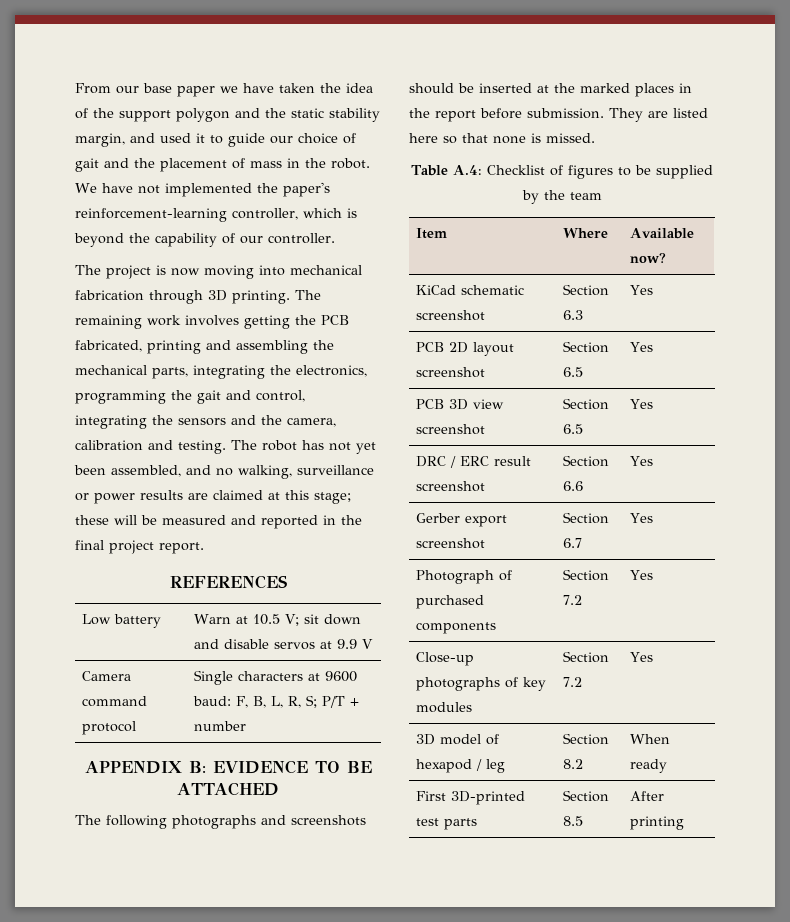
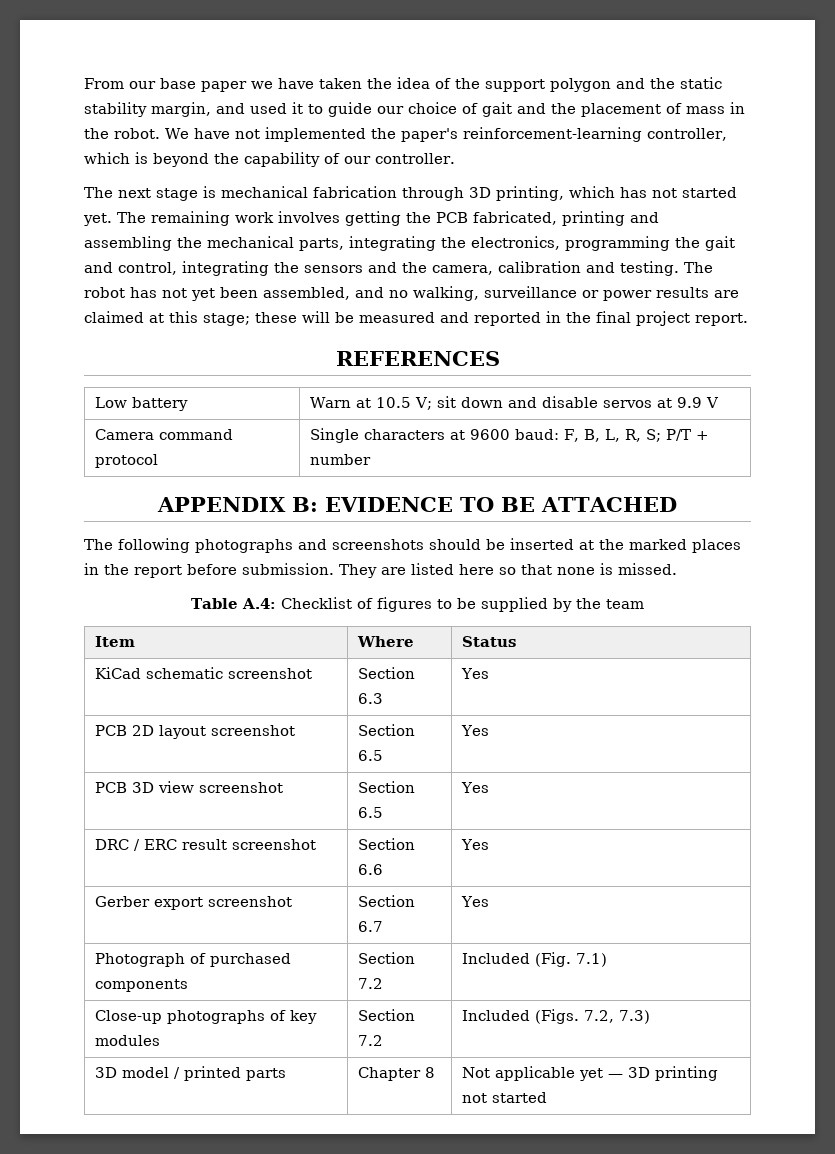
- The project is now moving into mechanical fabrication through 3D printing.
+ The next stage is mechanical fabrication through 3D printing, which has not started yet.
- Item | Where | Available now?
+ Item | Where | Status
- Photograph of purchased components | Section 7.2 | Yes
+ Photograph of purchased components | Section 7.2 | Included (Fig. 7.1)
- Close-up photographs of key modules | Section 7.2 | Yes
- 3D model of hexapod / leg | Section 8.2 | When ready
- First 3D-printed test parts | Section 8.5 | After printing
+ Close-up photographs of key modules | Section 7.2 | Included (Figs. 7.2, 7.3)
+ 3D model / printed parts | Chapter 8 | Not applicable yet — 3D printing not started

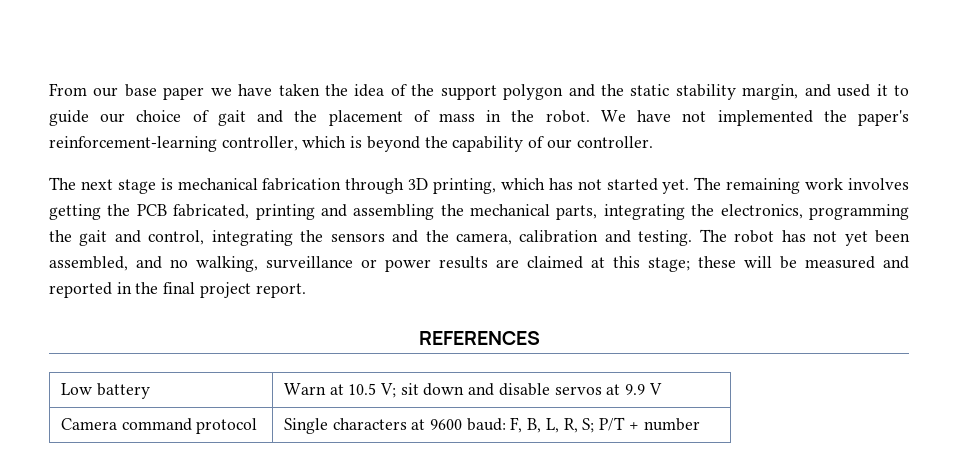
- APPENDIX B: EVIDENCE TO BE ATTACHED
- The following photographs and screenshots should be inserted at the marked places in the report before submission. They are listed here so that none is missed.
- Table A.4: Checklist of figures to be supplied by the team
- Item | Where | Status
- KiCad schematic screenshot | Section 6.3 | Yes
- PCB 2D layout screenshot | Section 6.5 | Yes
- PCB 3D view screenshot | Section 6.5 | Yes
- DRC / ERC result screenshot | Section 6.6 | Yes
- Gerber export screenshot | Section 6.7 | Yes
- Photograph of purchased components | Section 7.2 | Included (Fig. 7.1)
- Close-up photographs of key modules | Section 7.2 | Included (Figs. 7.2, 7.3)
- 3D model / printed parts | Chapter 8 | Not applicable yet — 3D printing not started

